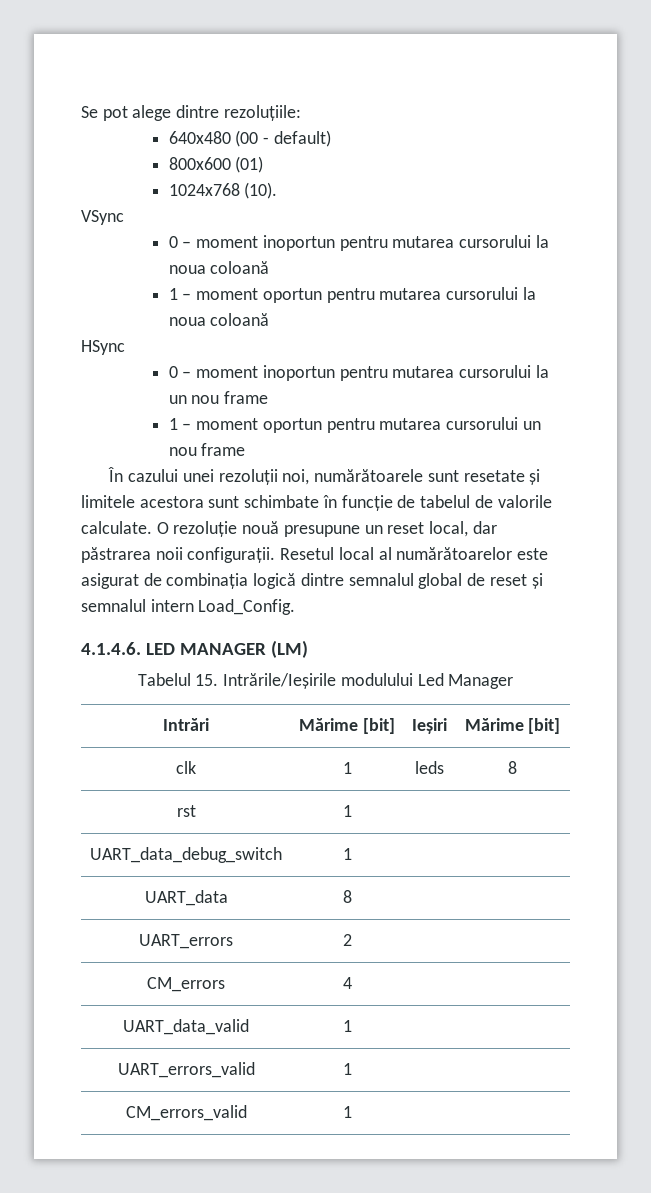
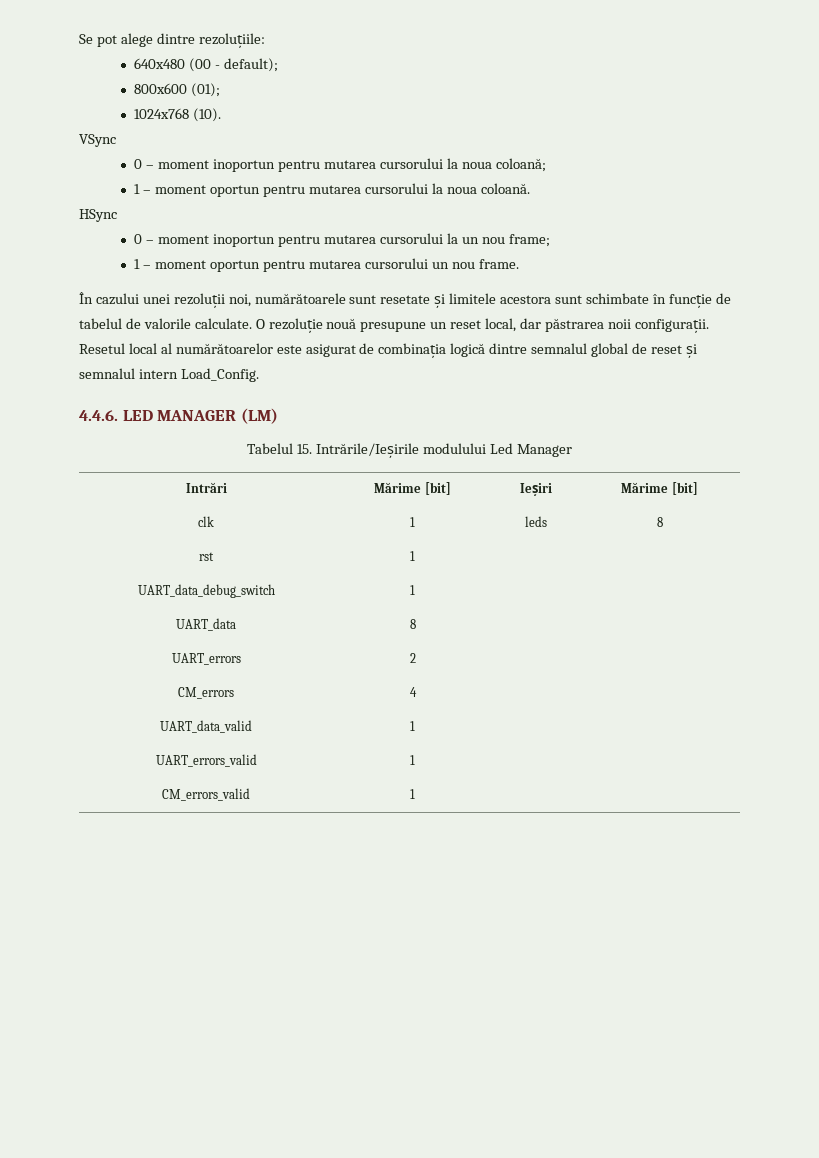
- 640x480 (00 - default)
+ 640x480 (00 - default);
- 800x600 (01)
+ 800x600 (01);
- 0 – moment inoportun pentru mutarea cursorului la noua coloană
+ 0 – moment inoportun pentru mutarea cursorului la noua coloană;
- 1 – moment oportun pentru mutarea cursorului la noua coloană
+ 1 – moment oportun pentru mutarea cursorului la noua coloană.
- 0 – moment inoportun pentru mutarea cursorului la un nou frame
+ 0 – moment inoportun pentru mutarea cursorului la un nou frame;
- 1 – moment oportun pentru mutarea cursorului un nou frame
+ 1 – moment oportun pentru mutarea cursorului un nou frame.
- 4.1.4.6. LED MANAGER (LM)
+ 4.4.6. LED MANAGER (LM)

